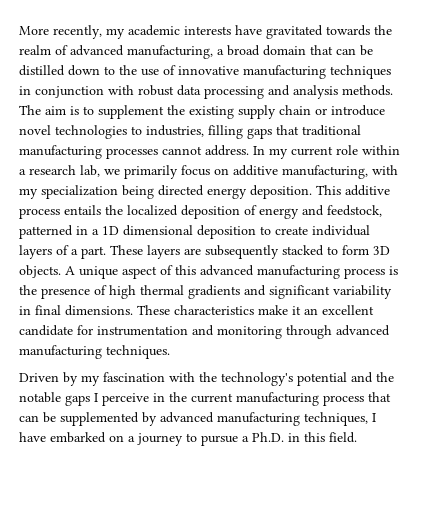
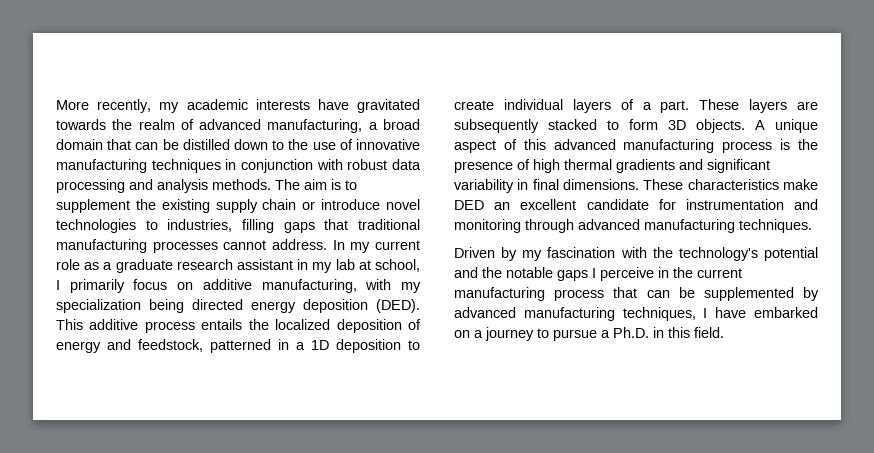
- In my current role within a research lab, we primarily focus on additive manufacturing, with my specialization being directed energy deposition.
+ In my current role as a graduate research assistant in my lab at school, I primarily focus on additive manufacturing, with my specialization being directed energy deposition (DED).
- This additive process entails the localized deposition of energy and feedstock, patterned in a 1D dimensional deposition to create individual layers of a part.
+ This additive process entails the localized deposition of energy and feedstock, patterned in a 1D deposition to create individual layers of a part.
- These characteristics make it an excellent candidate for instrumentation and monitoring through advanced manufacturing techniques.
+ These characteristics make DED an excellent candidate for instrumentation and monitoring through advanced manufacturing techniques.

